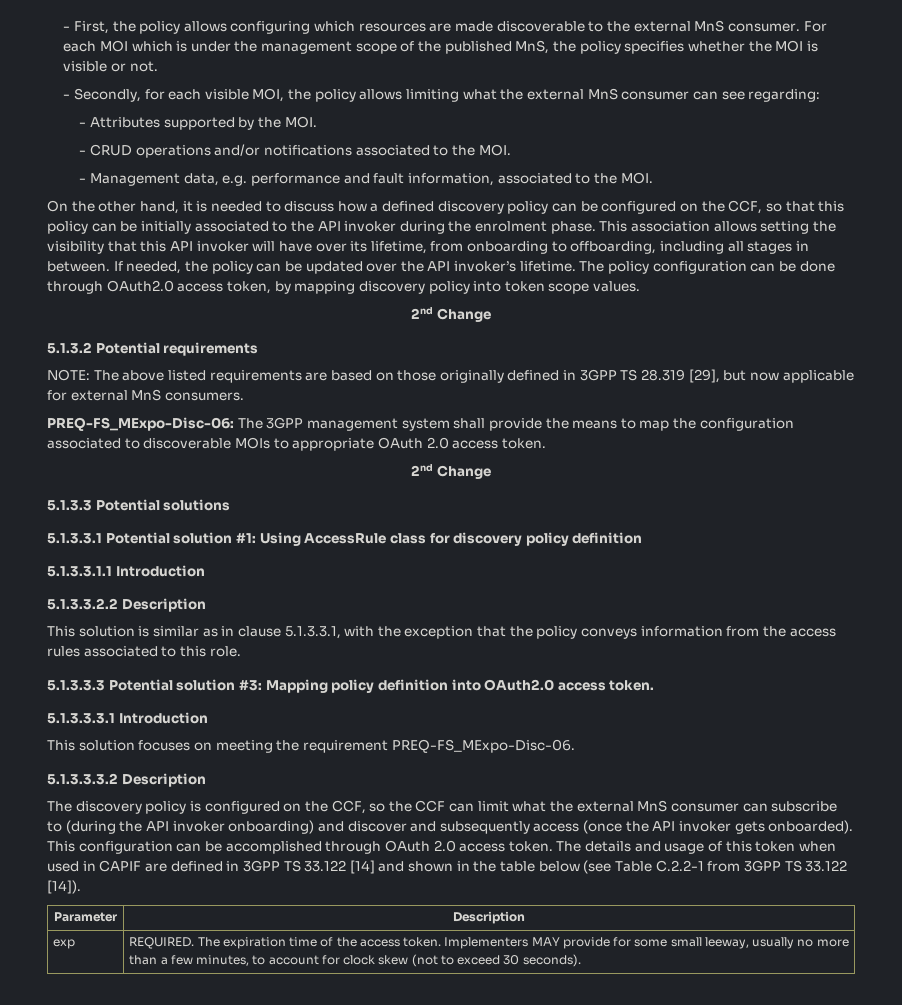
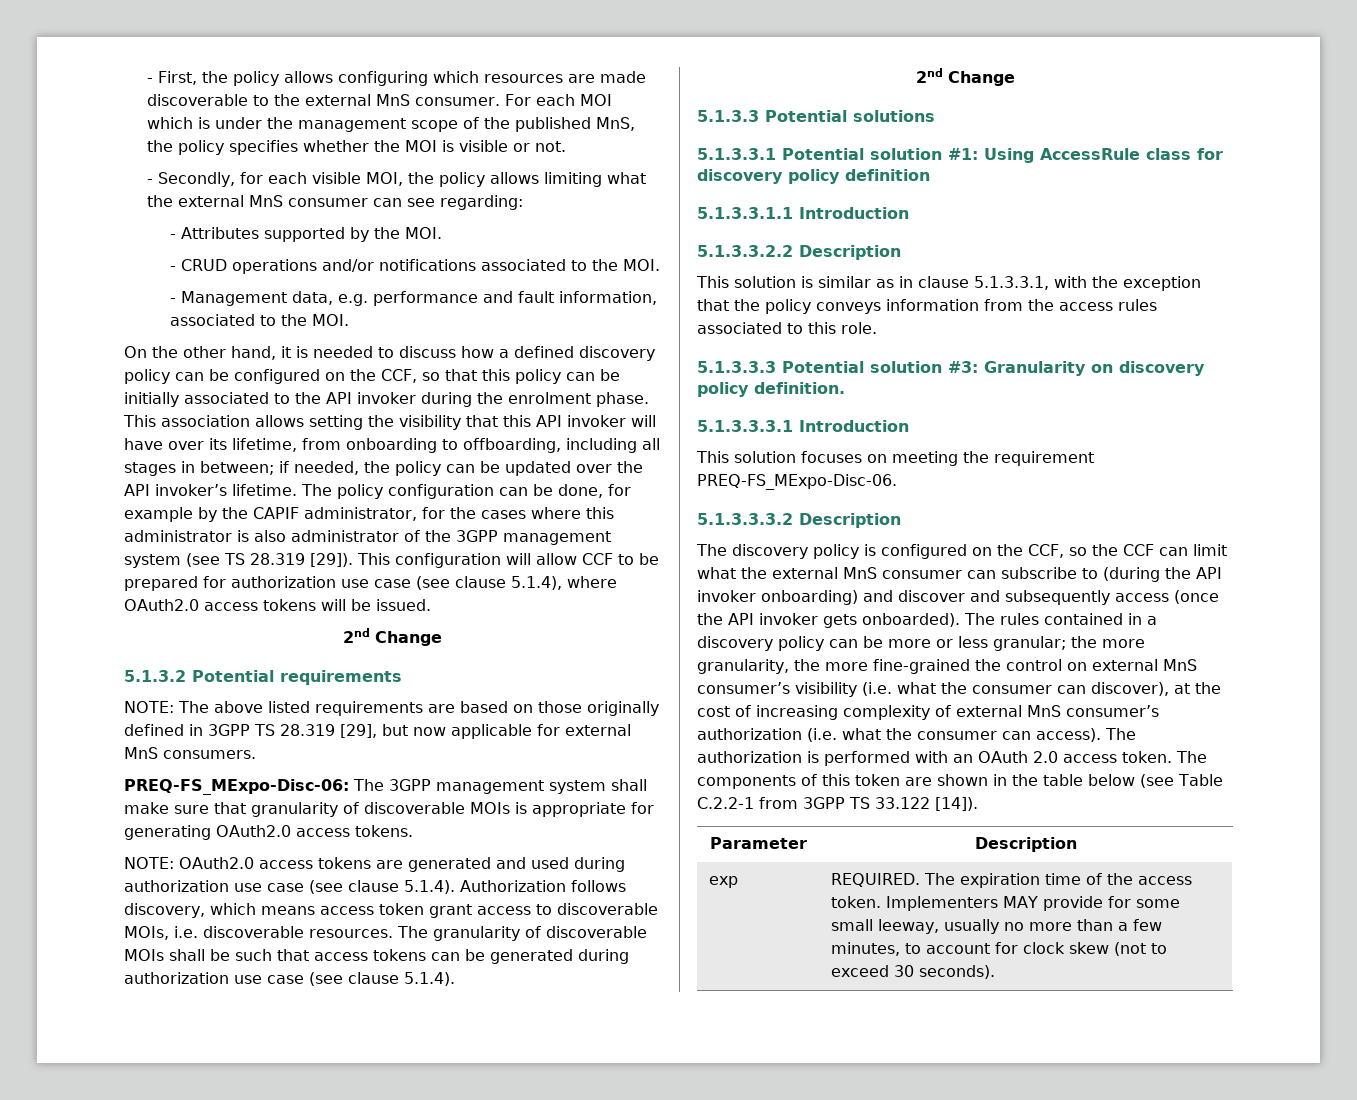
- This association allows setting the visibility that this API invoker will have over its lifetime, from onboarding to offboarding, including all stages in between. If needed, the policy can be updated over the API invoker’s lifetime.
+ This association allows setting the visibility that this API invoker will have over its lifetime, from onboarding to offboarding, including all stages in between; if needed, the policy can be updated over the API invoker’s lifetime.
- The policy configuration can be done through OAuth2.0 access token, by mapping discovery policy into token scope values.
+ The policy configuration can be done, for example by the CAPIF administrator, for the cases where this administrator is also administrator of the 3GPP management system (see TS 28.319 [29]). This configuration will allow CCF to be prepared for authorization use case (see clause 5.1.4), where OAuth2.0 access tokens will be issued.
- PREQ-FS_MExpo-Disc-06: The 3GPP management system shall provide the means to map the configuration associated to discoverable MOIs to appropriate OAuth 2.0 access token.
+ PREQ-FS_MExpo-Disc-06: The 3GPP management system shall make sure that granularity of discoverable MOIs is appropriate for generating OAuth2.0 access tokens.
+ NOTE: OAuth2.0 access tokens are generated and used during authorization use case (see clause 5.1.4). Authorization follows discovery, which means access token grant access to discoverable MOIs, i.e. discoverable resources. The granularity of discoverable MOIs shall be such that access tokens can be generated during authorization use case (see clause 5.1.4).
- 5.1.3.3.3 Potential solution #3: Mapping policy definition into OAuth2.0 access token.
+ 5.1.3.3.3 Potential solution #3: Granularity on discovery policy definition.
- This configuration can be accomplished through OAuth 2.0 access token.
+ The rules contained in a discovery policy can be more or less granular; the more granularity, the more fine-grained the control on external MnS consumer’s visibility (i.e. what the consumer can discover), at the cost of increasing complexity of external MnS consumer’s authorization (i.e. what the consumer can access). The authorization is performed with an OAuth 2.0 access token.
- The details and usage of this token when used in CAPIF are defined in 3GPP TS 33.122 [14] and shown in the table below (see Table C.2.2-1 from 3GPP TS 33.122 [14]).
+ The components of this token are shown in the table below (see Table C.2.2-1 from 3GPP TS 33.122 [14]).

